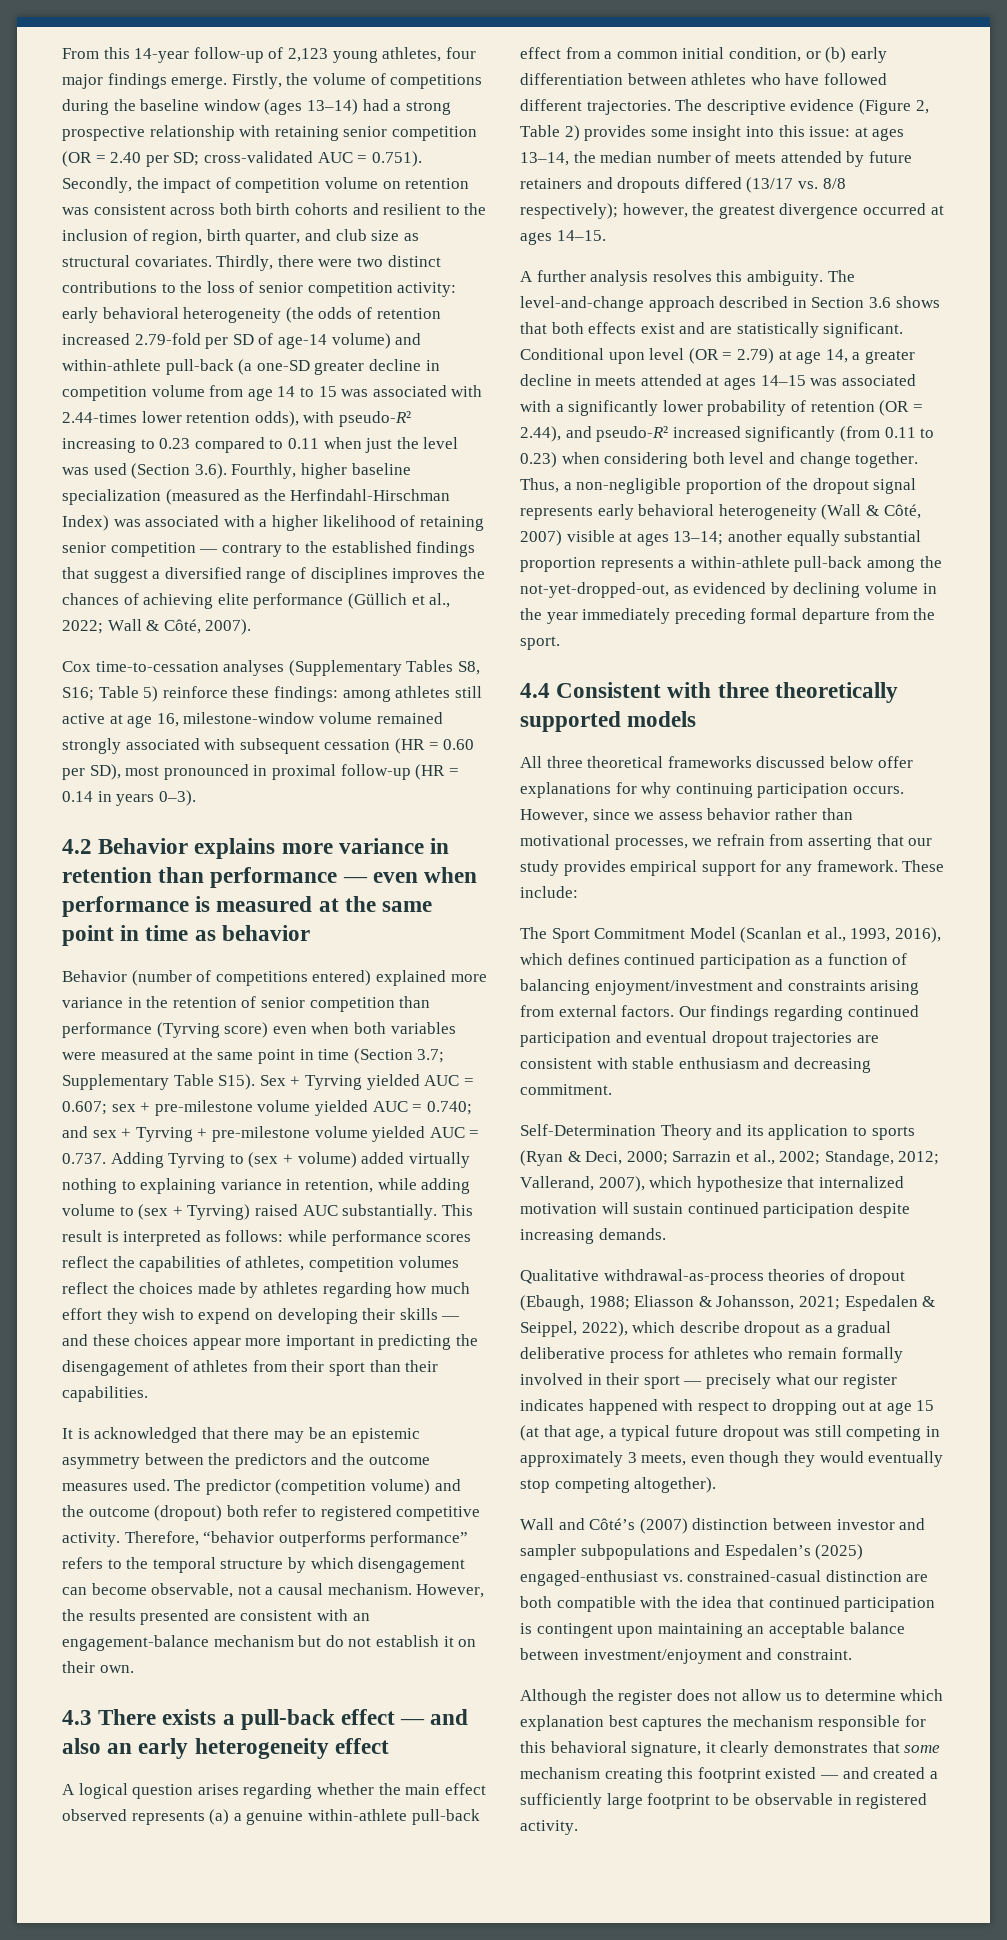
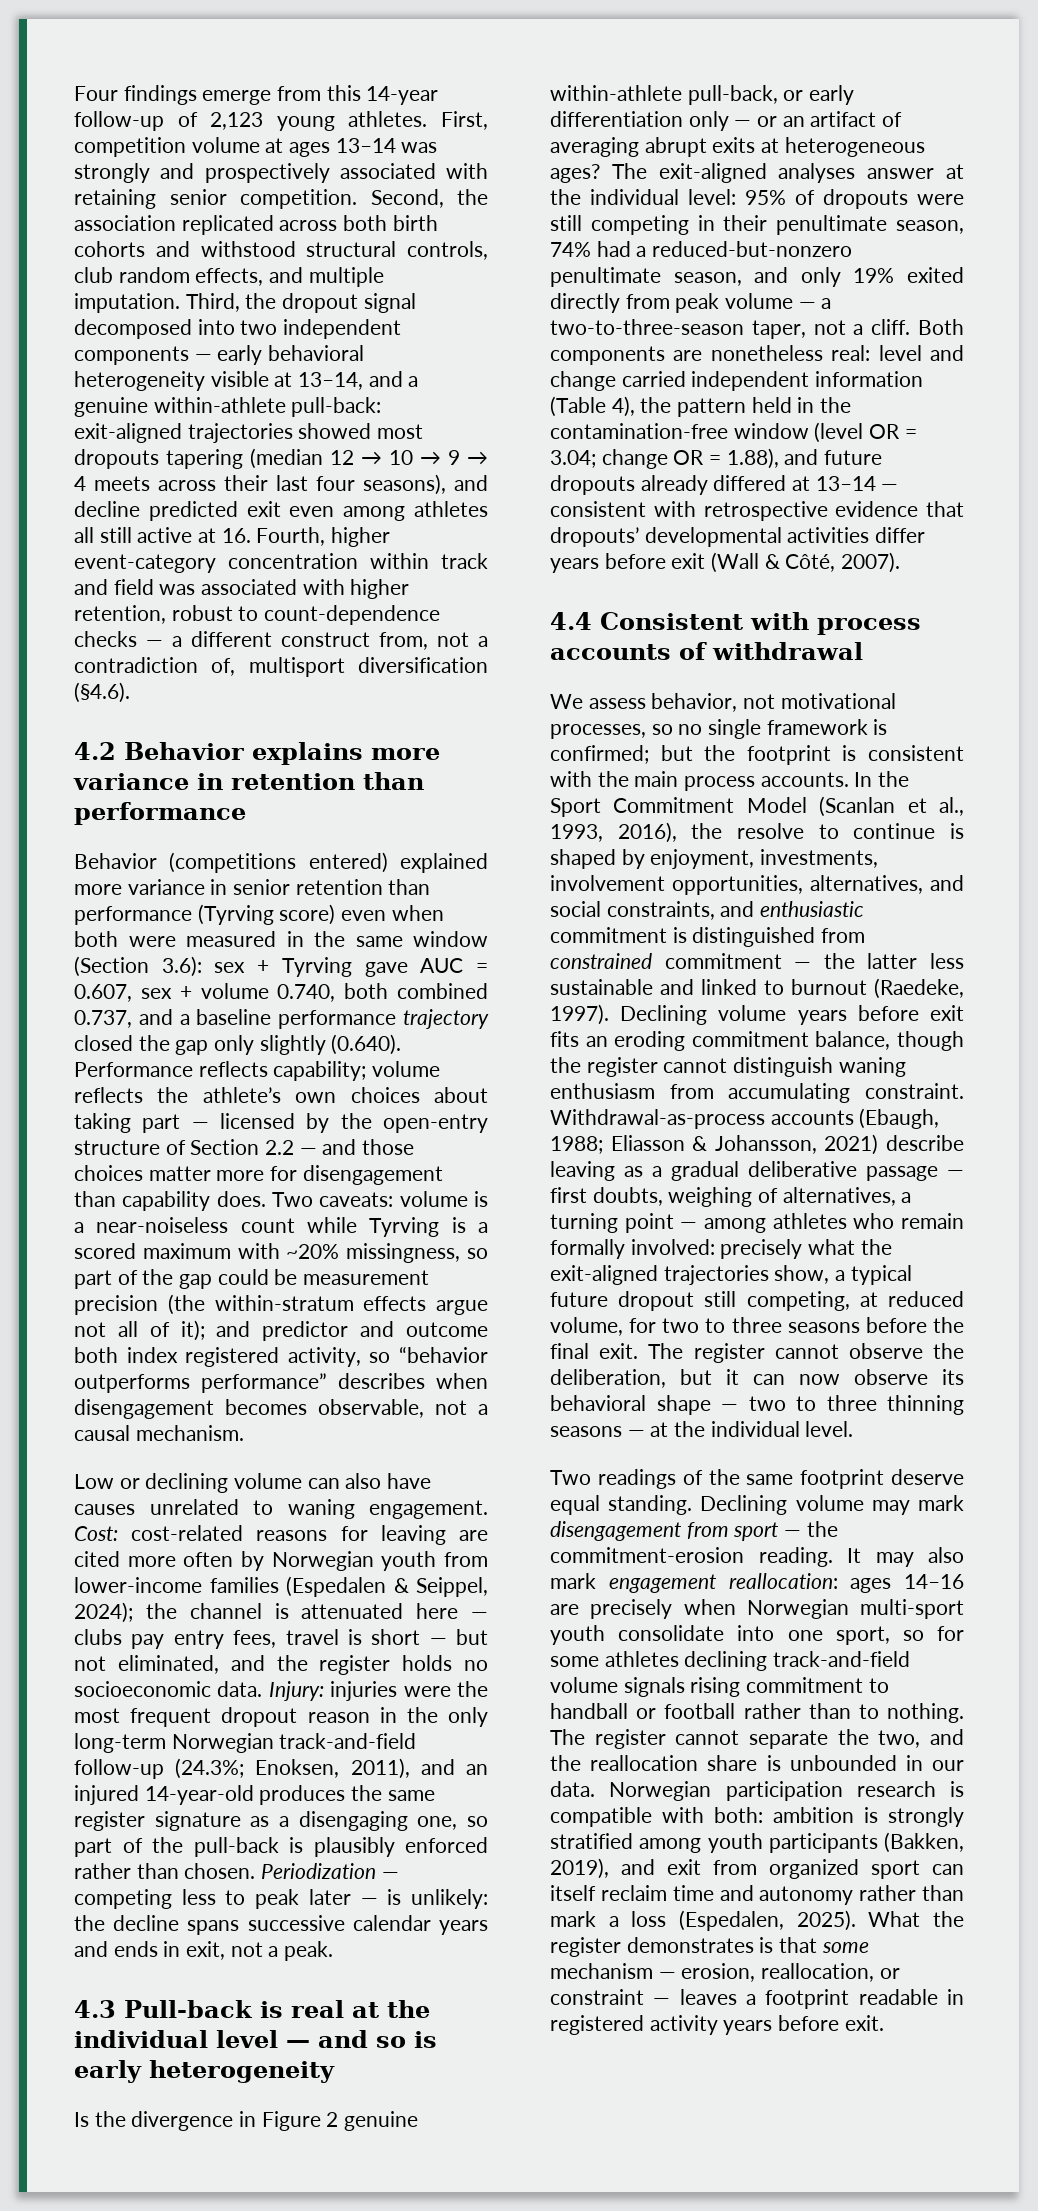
- From this 14-year follow-up of 2,123 young athletes, four major findings emerge. Firstly, the volume of competitions during the baseline window (ages 13–14) had a strong prospective relationship with retaining senior competition (OR = 2.40 per SD; cross-validated AUC = 0.751). Secondly, the impact of competition volume on retention was consistent across both birth cohorts and resilient to the inclusion of region, birth quarter, and club size as structural covariates. Thirdly, there were two distinct contributions to the loss of senior competition activity: early behavioral heterogeneity (the odds of retention increased 2.79-fold per SD of age-14 volume) and within-athlete pull-back (a one-SD greater decline in competition volume from age 14 to 15 was associated with 2.44-times lower retention odds), with pseudo-R² increasing to 0.23 compared to 0.11 when just the level was used (Section 3.6). Fourthly, higher baseline specialization (measured as the Herfindahl-Hirschman Index) was associated with a higher likelihood of retaining senior competition — contrary to the established findings that suggest a diversified range of disciplines improves the chances of achieving elite performance (Güllich et al., 2022; Wall & Côté, 2007).
- Cox time-to-cessation analyses (Supplementary Tables S8, S16; Table 5) reinforce these findings: among athletes still active at age 16, milestone-window volume remained strongly associated with subsequent cessation (HR = 0.60 per SD), most pronounced in proximal follow-up (HR = 0.14 in years 0–3).
+ Four findings emerge from this 14-year follow-up of 2,123 young athletes. First, competition volume at ages 13–14 was strongly and prospectively associated with retaining senior competition. Second, the association replicated across both birth cohorts and withstood structural controls, club random effects, and multiple imputation. Third, the dropout signal decomposed into two independent components — early behavioral heterogeneity visible at 13–14, and a genuine within-athlete pull-back: exit-aligned trajectories showed most dropouts tapering (median 12 → 10 → 9 → 4 meets across their last four seasons), and decline predicted exit even among athletes all still active at 16. Fourth, higher event-category concentration within track and field was associated with higher retention, robust to count-dependence checks — a different construct from, not a contradiction of, multisport diversification (§4.6).
- 4.2 Behavior explains more variance in retention than performance — even when performance is measured at the same point in time as behavior
- Behavior (number of competitions entered) explained more variance in the retention of senior competition than performance (Tyrving score) even when both variables were measured at the same point in time (Section 3.7; Supplementary Table S15). Sex + Tyrving yielded AUC = 0.607; sex + pre-milestone volume yielded AUC = 0.740; and sex + Tyrving + pre-milestone volume yielded AUC = 0.737. Adding Tyrving to (sex + volume) added virtually nothing to explaining variance in retention, while adding volume to (sex + Tyrving) raised AUC substantially. This result is interpreted as follows: while performance scores reflect the capabilities of athletes, competition volumes reflect the choices made by athletes regarding how much effort they wish to expend on developing their skills — and these choices appear more important in predicting the disengagement of athletes from their sport than their capabilities.
- It is acknowledged that there may be an epistemic asymmetry between the predictors and the outcome measures used. The predictor (competition volume) and the outcome (dropout) both refer to registered competitive activity. Therefore, “behavior outperforms performance” refers to the temporal structure by which disengagement can become observable, not a causal mechanism. However, the results presented are consistent with an engagement-balance mechanism but do not establish it on their own.
- 4.3 There exists a pull-back effect — and also an early heterogeneity effect
- A logical question arises regarding whether the main effect observed represents (a) a genuine within-athlete pull-back effect from a common initial condition, or (b) early differentiation between athletes who have followed different trajectories. The descriptive evidence (Figure 2, Table 2) provides some insight into this issue: at ages 13–14, the median number of meets attended by future retainers and dropouts differed (13/17 vs. 8/8 respectively); however, the greatest divergence occurred at ages 14–15.
- A further analysis resolves this ambiguity. The level-and-change approach described in Section 3.6 shows that both effects exist and are statistically significant. Conditional upon level (OR = 2.79) at age 14, a greater decline in meets attended at ages 14–15 was associated with a significantly lower probability of retention (OR = 2.44), and pseudo-R² increased significantly (from 0.11 to 0.23) when considering both level and change together. Thus, a non-negligible proportion of the dropout signal represents early behavioral heterogeneity (Wall & Côté, 2007) visible at ages 13–14; another equally substantial proportion represents a within-athlete pull-back among the not-yet-dropped-out, as evidenced by declining volume in the year immediately preceding formal departure from the sport.
- 4.4 Consistent with three theoretically supported models
- All three theoretical frameworks discussed below offer explanations for why continuing participation occurs. However, since we assess behavior rather than motivational processes, we refrain from asserting that our study provides empirical support for any framework. These include:
- The Sport Commitment Model (Scanlan et al., 1993, 2016), which defines continued participation as a function of balancing enjoyment/investment and constraints arising from external factors. Our findings regarding continued participation and eventual dropout trajectories are consistent with stable enthusiasm and decreasing commitment.
- Self-Determination Theory and its application to sports (Ryan & Deci, 2000; Sarrazin et al., 2002; Standage, 2012; Vallerand, 2007), which hypothesize that internalized motivation will sustain continued participation despite increasing demands.
- Qualitative withdrawal-as-process theories of dropout (Ebaugh, 1988; Eliasson & Johansson, 2021; Espedalen & Seippel, 2022), which describe dropout as a gradual deliberative process for athletes who remain formally involved in their sport — precisely what our register indicates happened with respect to dropping out at age 15 (at that age, a typical future dropout was still competing in approximately 3 meets, even though they would eventually stop competing altogether).
- Wall and Côté’s (2007) distinction between investor and sampler subpopulations and Espedalen’s (2025) engaged-enthusiast vs. constrained-casual distinction are both compatible with the idea that continued participation is contingent upon maintaining an acceptable balance between investment/enjoyment and constraint.
- Although the register does not allow us to determine which explanation best captures the mechanism responsible for this behavioral signature, it clearly demonstrates that some mechanism creating this footprint existed — and created a sufficiently large footprint to be observable in registered activity.
+ 4.2 Behavior explains more variance in retention than performance
+ Behavior (competitions entered) explained more variance in senior retention than performance (Tyrving score) even when both were measured in the same window (Section 3.6): sex + Tyrving gave AUC = 0.607, sex + volume 0.740, both combined 0.737, and a baseline performance trajectory closed the gap only slightly (0.640). Performance reflects capability; volume reflects the athlete’s own choices about taking part — licensed by the open-entry structure of Section 2.2 — and those choices matter more for disengagement than capability does. Two caveats: volume is a near-noiseless count while Tyrving is a scored maximum with ~20% missingness, so part of the gap could be measurement precision (the within-stratum effects argue not all of it); and predictor and outcome both index registered activity, so “behavior outperforms performance” describes when disengagement becomes observable, not a causal mechanism.
+ Low or declining volume can also have causes unrelated to waning engagement. Cost: cost-related reasons for leaving are cited more often by Norwegian youth from lower-income families (Espedalen & Seippel, 2024); the channel is attenuated here — clubs pay entry fees, travel is short — but not eliminated, and the register holds no socioeconomic data. Injury: injuries were the most frequent dropout reason in the only long-term Norwegian track-and-field follow-up (24.3%; Enoksen, 2011), and an injured 14-year-old produces the same register signature as a disengaging one, so part of the pull-back is plausibly enforced rather than chosen. Periodization — competing less to peak later — is unlikely: the decline spans successive calendar years and ends in exit, not a peak.
+ 4.3 Pull-back is real at the individual level — and so is early heterogeneity
+ Is the divergence in Figure 2 genuine within-athlete pull-back, or early differentiation only — or an artifact of averaging abrupt exits at heterogeneous ages? The exit-aligned analyses answer at the individual level: 95% of dropouts were still competing in their penultimate season, 74% had a reduced-but-nonzero penultimate season, and only 19% exited directly from peak volume — a two-to-three-season taper, not a cliff. Both components are nonetheless real: level and change carried independent information (Table 4), the pattern held in the contamination-free window (level OR = 3.04; change OR = 1.88), and future dropouts already differed at 13–14 — consistent with retrospective evidence that dropouts’ developmental activities differ years before exit (Wall & Côté, 2007).
+ 4.4 Consistent with process accounts of withdrawal
+ We assess behavior, not motivational processes, so no single framework is confirmed; but the footprint is consistent with the main process accounts. In the Sport Commitment Model (Scanlan et al., 1993, 2016), the resolve to continue is shaped by enjoyment, investments, involvement opportunities, alternatives, and social constraints, and enthusiastic commitment is distinguished from constrained commitment — the latter less sustainable and linked to burnout (Raedeke, 1997). Declining volume years before exit fits an eroding commitment balance, though the register cannot distinguish waning enthusiasm from accumulating constraint. Withdrawal-as-process accounts (Ebaugh, 1988; Eliasson & Johansson, 2021) describe leaving as a gradual deliberative passage — first doubts, weighing of alternatives, a turning point — among athletes who remain formally involved: precisely what the exit-aligned trajectories show, a typical future dropout still competing, at reduced volume, for two to three seasons before the final exit. The register cannot observe the deliberation, but it can now observe its behavioral shape — two to three thinning seasons — at the individual level.
+ Two readings of the same footprint deserve equal standing. Declining volume may mark disengagement from sport — the commitment-erosion reading. It may also mark engagement reallocation: ages 14–16 are precisely when Norwegian multi-sport youth consolidate into one sport, so for some athletes declining track-and-field volume signals rising commitment to handball or football rather than to nothing. The register cannot separate the two, and the reallocation share is unbounded in our data. Norwegian participation research is compatible with both: ambition is strongly stratified among youth participants (Bakken, 2019), and exit from organized sport can itself reclaim time and autonomy rather than mark a loss (Espedalen, 2025). What the register demonstrates is that some mechanism — erosion, reallocation, or constraint — leaves a footprint readable in registered activity years before exit.

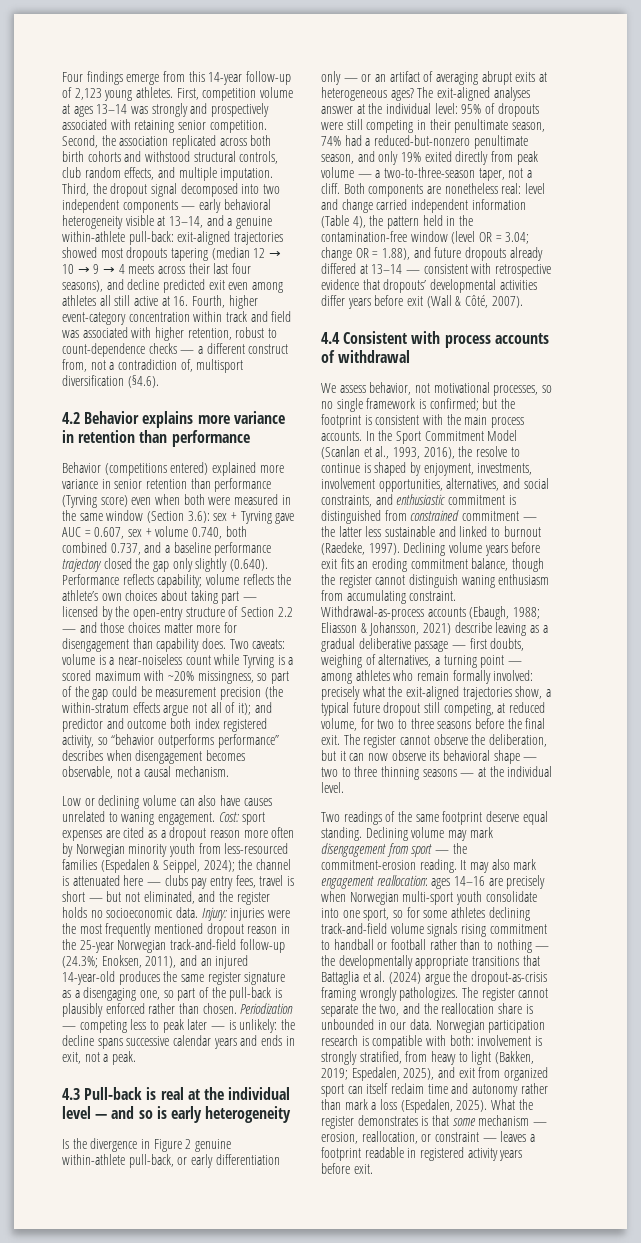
- Cost: cost-related reasons for leaving are cited more often by Norwegian youth from lower-income families (Espedalen & Seippel, 2024); the channel is attenuated here — clubs pay entry fees, travel is short — but not eliminated, and the register holds no socioeconomic data.
+ Cost: sport expenses are cited as a dropout reason more often by Norwegian minority youth from less-resourced families (Espedalen & Seippel, 2024); the channel is attenuated here — clubs pay entry fees, travel is short — but not eliminated, and the register holds no socioeconomic data.
- Injury: injuries were the most frequent dropout reason in the only long-term Norwegian track-and-field follow-up (24.3%; Enoksen, 2011), and an injured 14-year-old produces the same register signature as a disengaging one, so part of the pull-back is plausibly enforced rather than chosen.
+ Injury: injuries were the most frequently mentioned dropout reason in the 25-year Norwegian track-and-field follow-up (24.3%; Enoksen, 2011), and an injured 14-year-old produces the same register signature as a disengaging one, so part of the pull-back is plausibly enforced rather than chosen.
- It may also mark engagement reallocation: ages 14–16 are precisely when Norwegian multi-sport youth consolidate into one sport, so for some athletes declining track-and-field volume signals rising commitment to handball or football rather than to nothing.
+ It may also mark engagement reallocation: ages 14–16 are precisely when Norwegian multi-sport youth consolidate into one sport, so for some athletes declining track-and-field volume signals rising commitment to handball or football rather than to nothing — the developmentally appropriate transitions that Battaglia et al. (2024) argue the dropout-as-crisis framing wrongly pathologizes.
- Norwegian participation research is compatible with both: ambition is strongly stratified among youth participants (Bakken, 2019), and exit from organized sport can itself reclaim time and autonomy rather than mark a loss (Espedalen, 2025).
+ Norwegian participation research is compatible with both: involvement is strongly stratified, from heavy to light (Bakken, 2019; Espedalen, 2025), and exit from organized sport can itself reclaim time and autonomy rather than mark a loss (Espedalen, 2025).

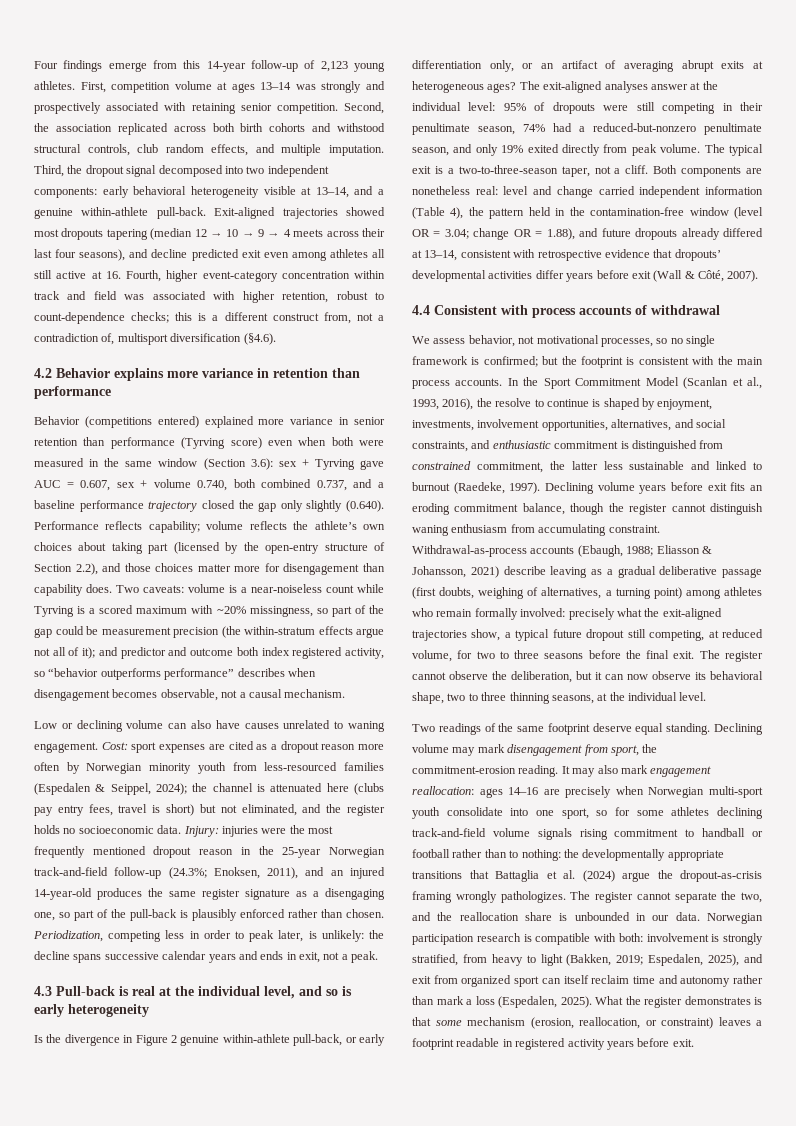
- Third, the dropout signal decomposed into two independent components — early behavioral heterogeneity visible at 13–14, and a genuine within-athlete pull-back: exit-aligned trajectories showed most dropouts tapering (median 12 → 10 → 9 → 4 meets across their last four seasons), and decline predicted exit even among athletes all still active at 16. Fourth, higher event-category concentration within track and field was associated with higher retention, robust to count-dependence checks — a different construct from, not a contradiction of, multisport diversification (§4.6).
+ Third, the dropout signal decomposed into two independent components: early behavioral heterogeneity visible at 13–14, and a genuine within-athlete pull-back. Exit-aligned trajectories showed most dropouts tapering (median 12 → 10 → 9 → 4 meets across their last four seasons), and decline predicted exit even among athletes all still active at 16. Fourth, higher event-category concentration within track and field was associated with higher retention, robust to count-dependence checks; this is a different construct from, not a contradiction of, multisport diversification (§4.6).
- volume reflects the athlete’s own choices about taking part — licensed by the open-entry structure of Section 2.2 — and those choices matter more for disengagement than capability does.
+ volume reflects the athlete’s own choices about taking part (licensed by the open-entry structure of Section 2.2), and those choices matter more for disengagement than capability does.
- Cost: sport expenses are cited as a dropout reason more often by Norwegian minority youth from less-resourced families (Espedalen & Seippel, 2024); the channel is attenuated here — clubs pay entry fees, travel is short — but not eliminated, and the register holds no socioeconomic data.
+ Cost: sport expenses are cited as a dropout reason more often by Norwegian minority youth from less-resourced families (Espedalen & Seippel, 2024); the channel is attenuated here (clubs pay entry fees, travel is short) but not eliminated, and the register holds no socioeconomic data.
- Periodization — competing less to peak later — is unlikely: the decline spans successive calendar years and ends in exit, not a peak.
+ Periodization, competing less in order to peak later, is unlikely: the decline spans successive calendar years and ends in exit, not a peak.
- 4.3 Pull-back is real at the individual level — and so is early heterogeneity
+ 4.3 Pull-back is real at the individual level, and so is early heterogeneity
- Is the divergence in Figure 2 genuine within-athlete pull-back, or early differentiation only — or an artifact of averaging abrupt exits at heterogeneous ages?
+ Is the divergence in Figure 2 genuine within-athlete pull-back, or early differentiation only, or an artifact of averaging abrupt exits at heterogeneous ages?
- The exit-aligned analyses answer at the individual level: 95% of dropouts were still competing in their penultimate season, 74% had a reduced-but-nonzero penultimate season, and only 19% exited directly from peak volume — a two-to-three-season taper, not a cliff.
+ The exit-aligned analyses answer at the individual level: 95% of dropouts were still competing in their penultimate season, 74% had a reduced-but-nonzero penultimate season, and only 19% exited directly from peak volume. The typical exit is a two-to-three-season taper, not a cliff.
- Both components are nonetheless real: level and change carried independent information (Table 4), the pattern held in the contamination-free window (level OR = 3.04; change OR = 1.88), and future dropouts already differed at 13–14 — consistent with retrospective evidence that dropouts’ developmental activities differ years before exit (Wall & Côté, 2007).
+ Both components are nonetheless real: level and change carried independent information (Table 4), the pattern held in the contamination-free window (level OR = 3.04; change OR = 1.88), and future dropouts already differed at 13–14, consistent with retrospective evidence that dropouts’ developmental activities differ years before exit (Wall & Côté, 2007).
- In the Sport Commitment Model (Scanlan et al., 1993, 2016), the resolve to continue is shaped by enjoyment, investments, involvement opportunities, alternatives, and social constraints, and enthusiastic commitment is distinguished from constrained commitment — the latter less sustainable and linked to burnout (Raedeke, 1997).
+ In the Sport Commitment Model (Scanlan et al., 1993, 2016), the resolve to continue is shaped by enjoyment, investments, involvement opportunities, alternatives, and social constraints, and enthusiastic commitment is distinguished from constrained commitment, the latter less sustainable and linked to burnout (Raedeke, 1997).
- Withdrawal-as-process accounts (Ebaugh, 1988; Eliasson & Johansson, 2021) describe leaving as a gradual deliberative passage — first doubts, weighing of alternatives, a turning point — among athletes who remain formally involved: precisely what the exit-aligned trajectories show, a typical future dropout still competing, at reduced volume, for two to three seasons before the final exit.
+ Withdrawal-as-process accounts (Ebaugh, 1988; Eliasson & Johansson, 2021) describe leaving as a gradual deliberative passage (first doubts, weighing of alternatives, a turning point) among athletes who remain formally involved: precisely what the exit-aligned trajectories show, a typical future dropout still competing, at reduced volume, for two to three seasons before the final exit.
- The register cannot observe the deliberation, but it can now observe its behavioral shape — two to three thinning seasons — at the individual level.
+ The register cannot observe the deliberation, but it can now observe its behavioral shape, two to three thinning seasons, at the individual level.
- Declining volume may mark disengagement from sport — the commitment-erosion reading.
+ Declining volume may mark disengagement from sport, the commitment-erosion reading.
- It may also mark engagement reallocation: ages 14–16 are precisely when Norwegian multi-sport youth consolidate into one sport, so for some athletes declining track-and-field volume signals rising commitment to handball or football rather than to nothing — the developmentally appropriate transitions that Battaglia et al. (2024) argue the dropout-as-crisis framing wrongly pathologizes.
+ It may also mark engagement reallocation: ages 14–16 are precisely when Norwegian multi-sport youth consolidate into one sport, so for some athletes declining track-and-field volume signals rising commitment to handball or football rather than to nothing: the developmentally appropriate transitions that Battaglia et al. (2024) argue the dropout-as-crisis framing wrongly pathologizes.
- What the register demonstrates is that some mechanism — erosion, reallocation, or constraint — leaves a footprint readable in registered activity years before exit.
+ What the register demonstrates is that some mechanism (erosion, reallocation, or constraint) leaves a footprint readable in registered activity years before exit.

